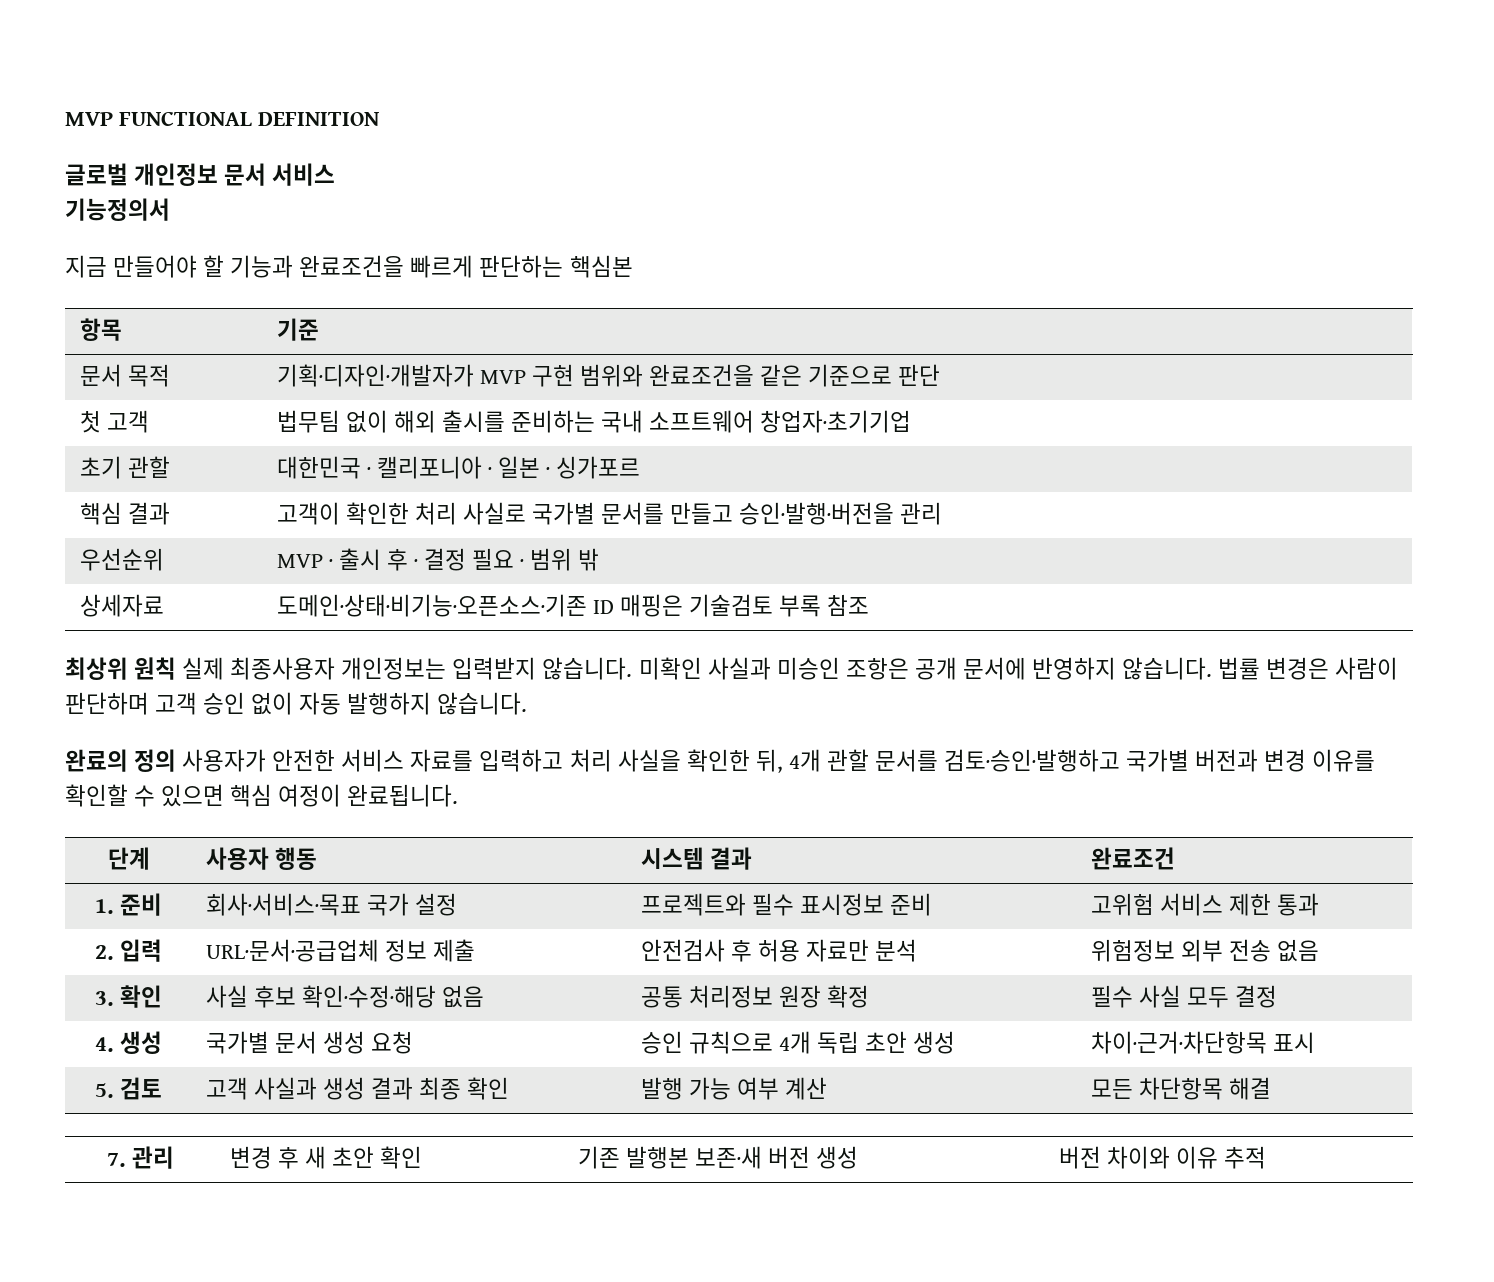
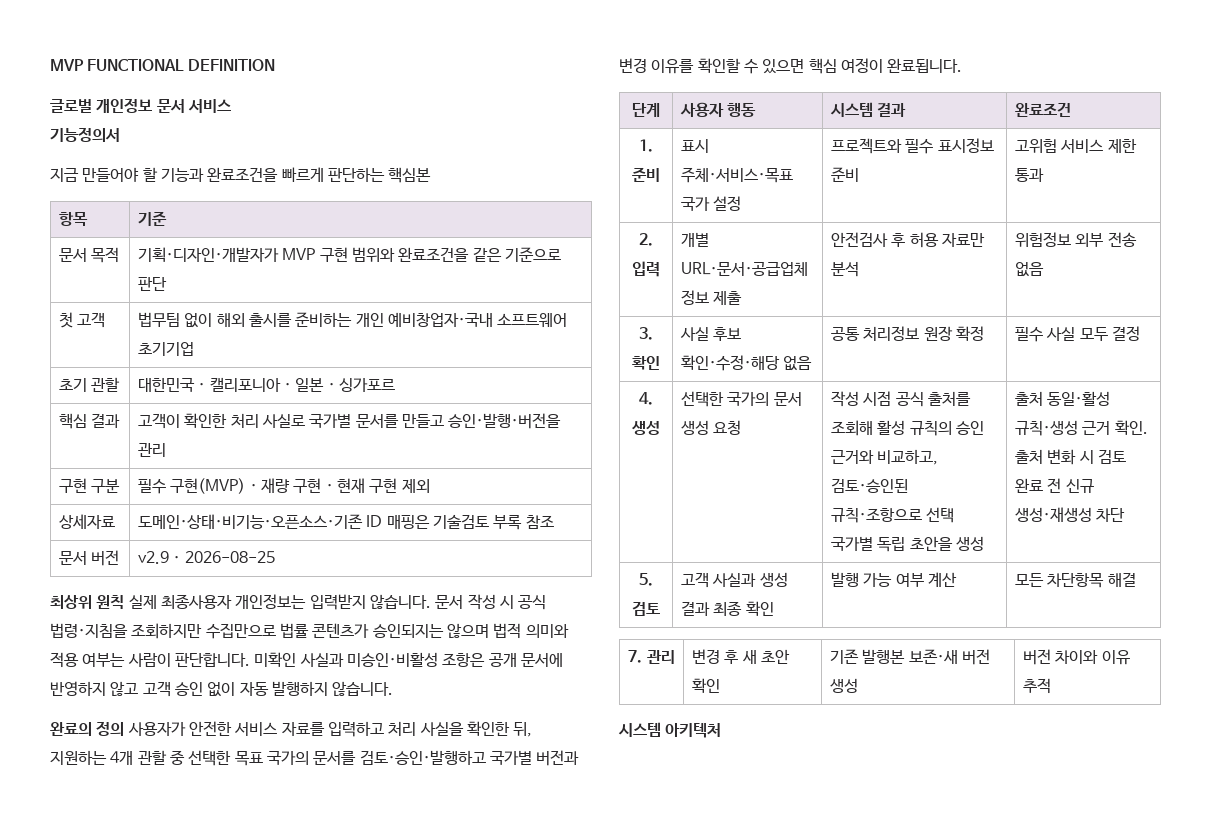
- 첫 고객 | 법무팀 없이 해외 출시를 준비하는 국내 소프트웨어 창업자·초기기업
+ 첫 고객 | 법무팀 없이 해외 출시를 준비하는 개인 예비창업자·국내 소프트웨어 초기기업
- 우선순위 | MVP · 출시 후 · 결정 필요 · 범위 밖
+ 구현 구분 | 필수 구현(MVP) · 재량 구현 · 현재 구현 제외
+ 문서 버전 | v2.9 · 2026-08-25
+ 문서 작성 시 공식 법령·지침을 조회하지만 수집만으로 법률 콘텐츠가 승인되지는 않으며 법적 의미와 적용 여부는 사람이 판단합니다.
- 미확인 사실과 미승인 조항은 공개 문서에 반영하지 않습니다. 법률 변경은 사람이 판단하며 고객 승인 없이 자동 발행하지 않습니다.
+ 미확인 사실과 미승인·비활성 조항은 공개 문서에 반영하지 않고 고객 승인 없이 자동 발행하지 않습니다.
- 완료의 정의 사용자가 안전한 서비스 자료를 입력하고 처리 사실을 확인한 뒤, 4개 관할 문서를 검토·승인·발행하고 국가별 버전과 변경 이유를 확인할 수 있으면 핵심 여정이 완료됩니다.
+ 완료의 정의 사용자가 안전한 서비스 자료를 입력하고 처리 사실을 확인한 뒤, 지원하는 4개 관할 중 선택한 목표 국가의 문서를 검토·승인·발행하고 국가별 버전과 변경 이유를 확인할 수 있으면 핵심 여정이 완료됩니다.
- 1. 준비 | 회사·서비스·목표 국가 설정 | 프로젝트와 필수 표시정보 준비 | 고위험 서비스 제한 통과
+ 1. 준비 | 표시 주체·서비스·목표 국가 설정 | 프로젝트와 필수 표시정보 준비 | 고위험 서비스 제한 통과
- 2. 입력 | URL·문서·공급업체 정보 제출 | 안전검사 후 허용 자료만 분석 | 위험정보 외부 전송 없음
+ 2. 입력 | 개별 URL·문서·공급업체 정보 제출 | 안전검사 후 허용 자료만 분석 | 위험정보 외부 전송 없음
- 4. 생성 | 국가별 문서 생성 요청 | 승인 규칙으로 4개 독립 초안 생성 | 차이·근거·차단항목 표시
+ 4. 생성 | 선택한 국가의 문서 생성 요청 | 작성 시점 공식 출처를 조회해 활성 규칙의 승인 근거와 비교하고, 검토·승인된 규칙·조항으로 선택 국가별 독립 초안을 생성 | 출처 동일·활성 규칙·생성 근거 확인. 출처 변화 시 검토 완료 전 신규 생성·재생성 차단
+ 시스템 아키텍처

